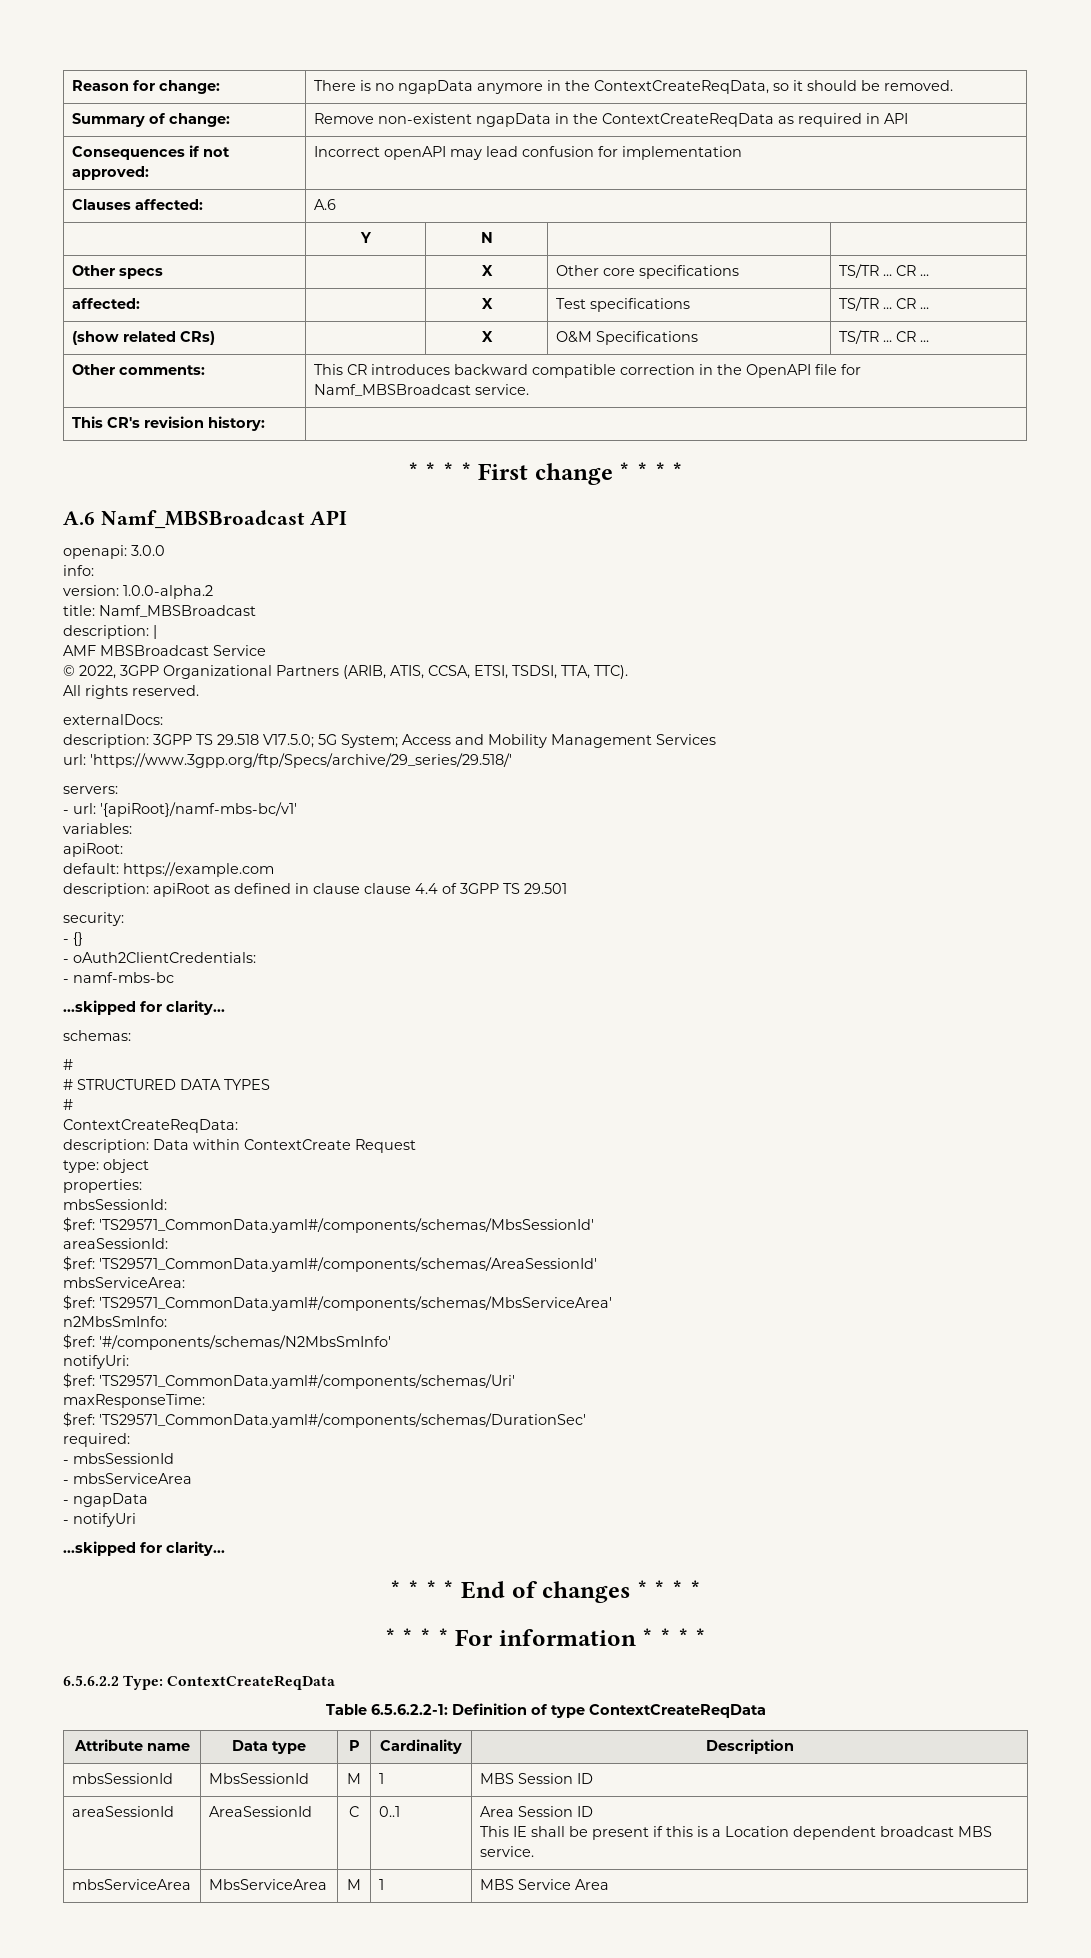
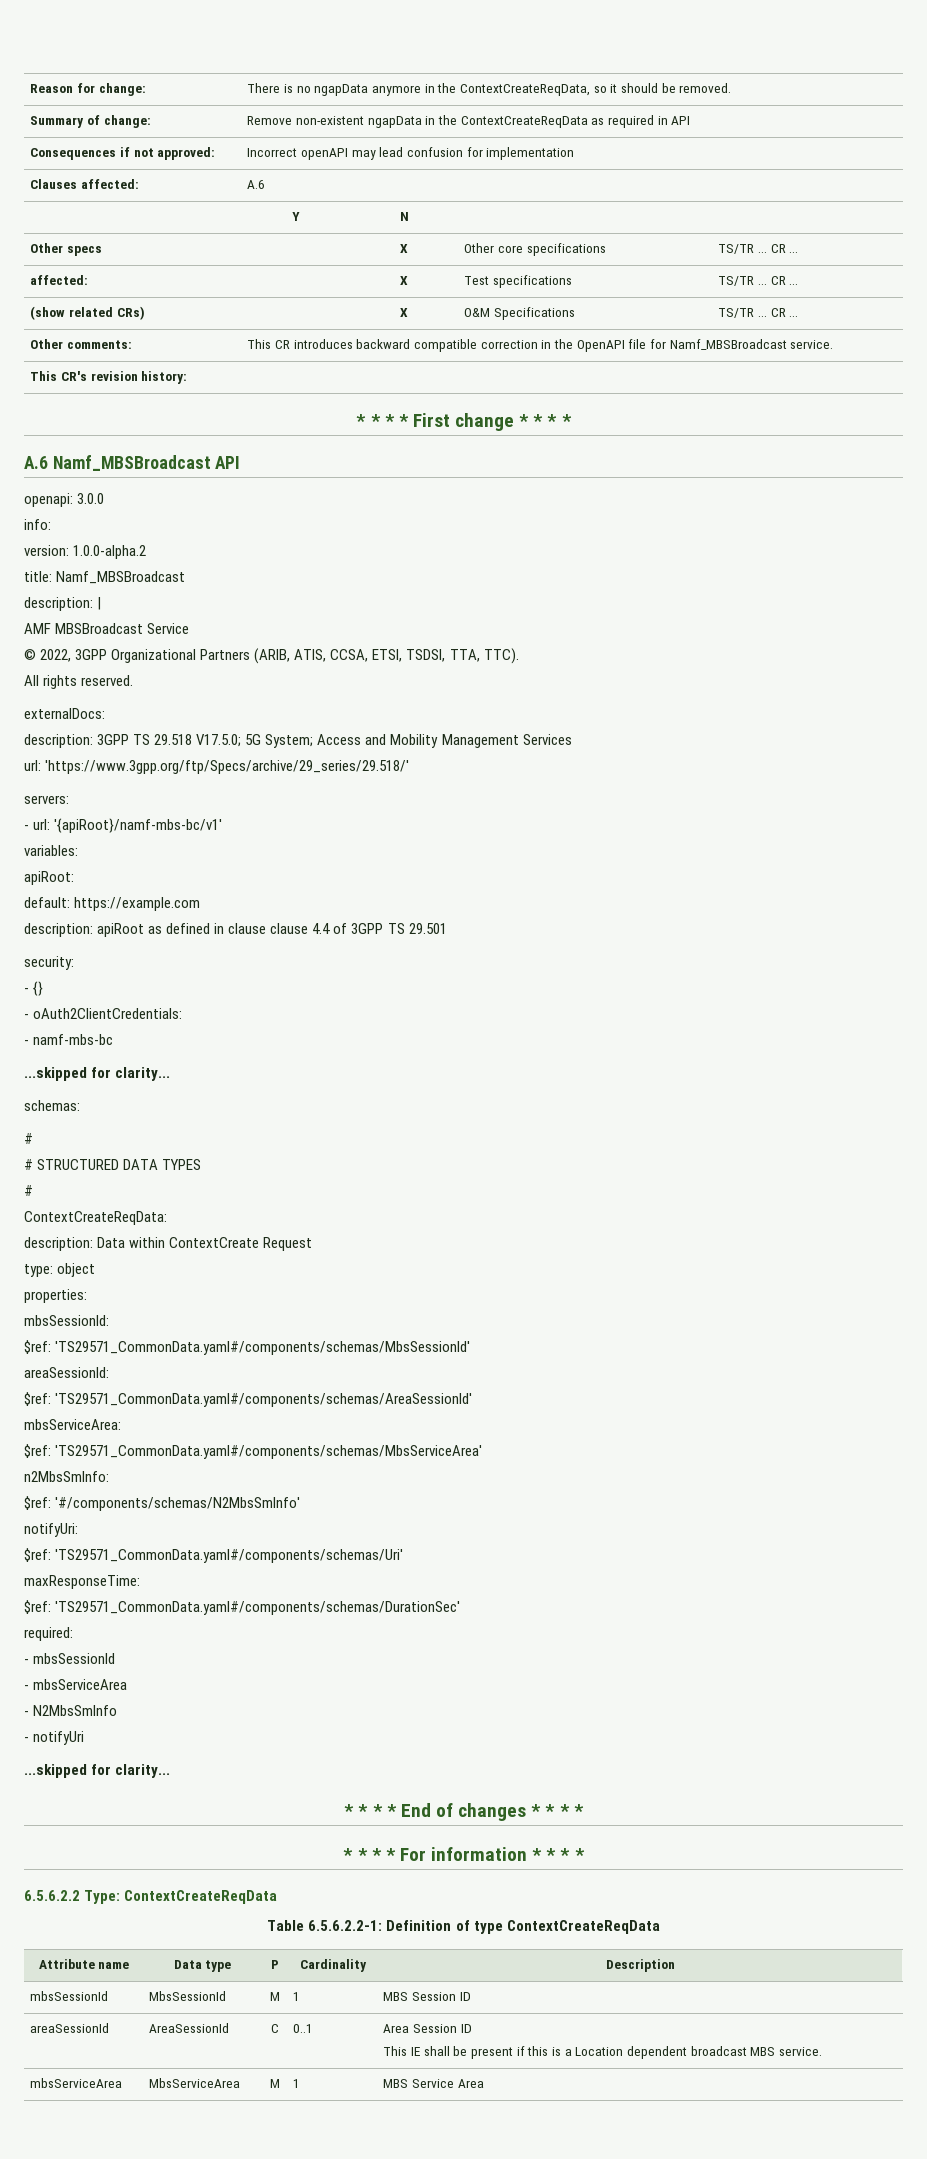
- - ngapData
+ - N2MbsSmInfo

